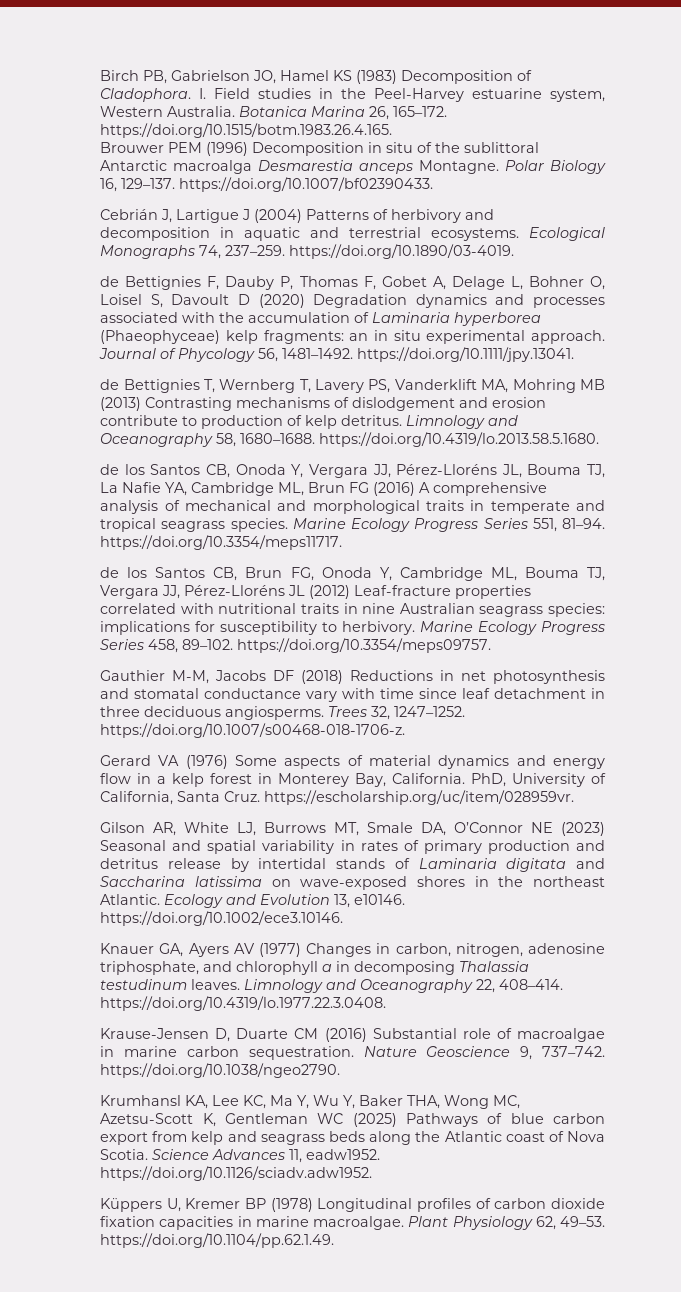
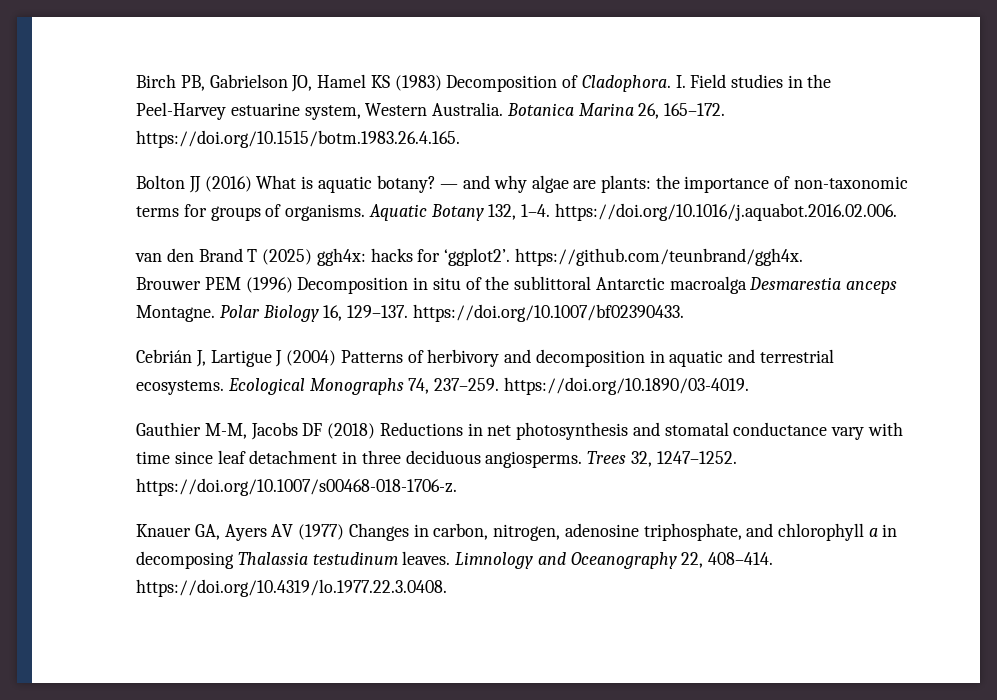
+ Bolton JJ (2016) What is aquatic botany? — and why algae are plants: the importance of non-taxonomic terms for groups of organisms. Aquatic Botany 132, 1–4. https://doi.org/10.1016/j.aquabot.2016.02.006.
+ van den Brand T (2025) ggh4x: hacks for ‘ggplot2’. https://github.com/teunbrand/ggh4x.
- de Bettignies F, Dauby P, Thomas F, Gobet A, Delage L, Bohner O, Loisel S, Davoult D (2020) Degradation dynamics and processes associated with the accumulation of Laminaria hyperborea (Phaeophyceae) kelp fragments: an in situ experimental approach. Journal of Phycology 56, 1481–1492. https://doi.org/10.1111/jpy.13041.
- de Bettignies T, Wernberg T, Lavery PS, Vanderklift MA, Mohring MB (2013) Contrasting mechanisms of dislodgement and erosion contribute to production of kelp detritus. Limnology and Oceanography 58, 1680–1688. https://doi.org/10.4319/lo.2013.58.5.1680.
- de los Santos CB, Onoda Y, Vergara JJ, Pérez-Lloréns JL, Bouma TJ, La Nafie YA, Cambridge ML, Brun FG (2016) A comprehensive analysis of mechanical and morphological traits in temperate and tropical seagrass species. Marine Ecology Progress Series 551, 81–94. https://doi.org/10.3354/meps11717.
- de los Santos CB, Brun FG, Onoda Y, Cambridge ML, Bouma TJ, Vergara JJ, Pérez-Lloréns JL (2012) Leaf-fracture properties correlated with nutritional traits in nine Australian seagrass species: implications for susceptibility to herbivory. Marine Ecology Progress Series 458, 89–102. https://doi.org/10.3354/meps09757.
- Gerard VA (1976) Some aspects of material dynamics and energy flow in a kelp forest in Monterey Bay, California. PhD, University of California, Santa Cruz. https://escholarship.org/uc/item/028959vr.
- Gilson AR, White LJ, Burrows MT, Smale DA, O’Connor NE (2023) Seasonal and spatial variability in rates of primary production and detritus release by intertidal stands of Laminaria digitata and Saccharina latissima on wave-exposed shores in the northeast Atlantic. Ecology and Evolution 13, e10146. https://doi.org/10.1002/ece3.10146.
- Krause-Jensen D, Duarte CM (2016) Substantial role of macroalgae in marine carbon sequestration. Nature Geoscience 9, 737–742. https://doi.org/10.1038/ngeo2790.
- Krumhansl KA, Lee KC, Ma Y, Wu Y, Baker THA, Wong MC, Azetsu-Scott K, Gentleman WC (2025) Pathways of blue carbon export from kelp and seagrass beds along the Atlantic coast of Nova Scotia. Science Advances 11, eadw1952. https://doi.org/10.1126/sciadv.adw1952.
- Küppers U, Kremer BP (1978) Longitudinal profiles of carbon dioxide fixation capacities in marine macroalgae. Plant Physiology 62, 49–53. https://doi.org/10.1104/pp.62.1.49.

